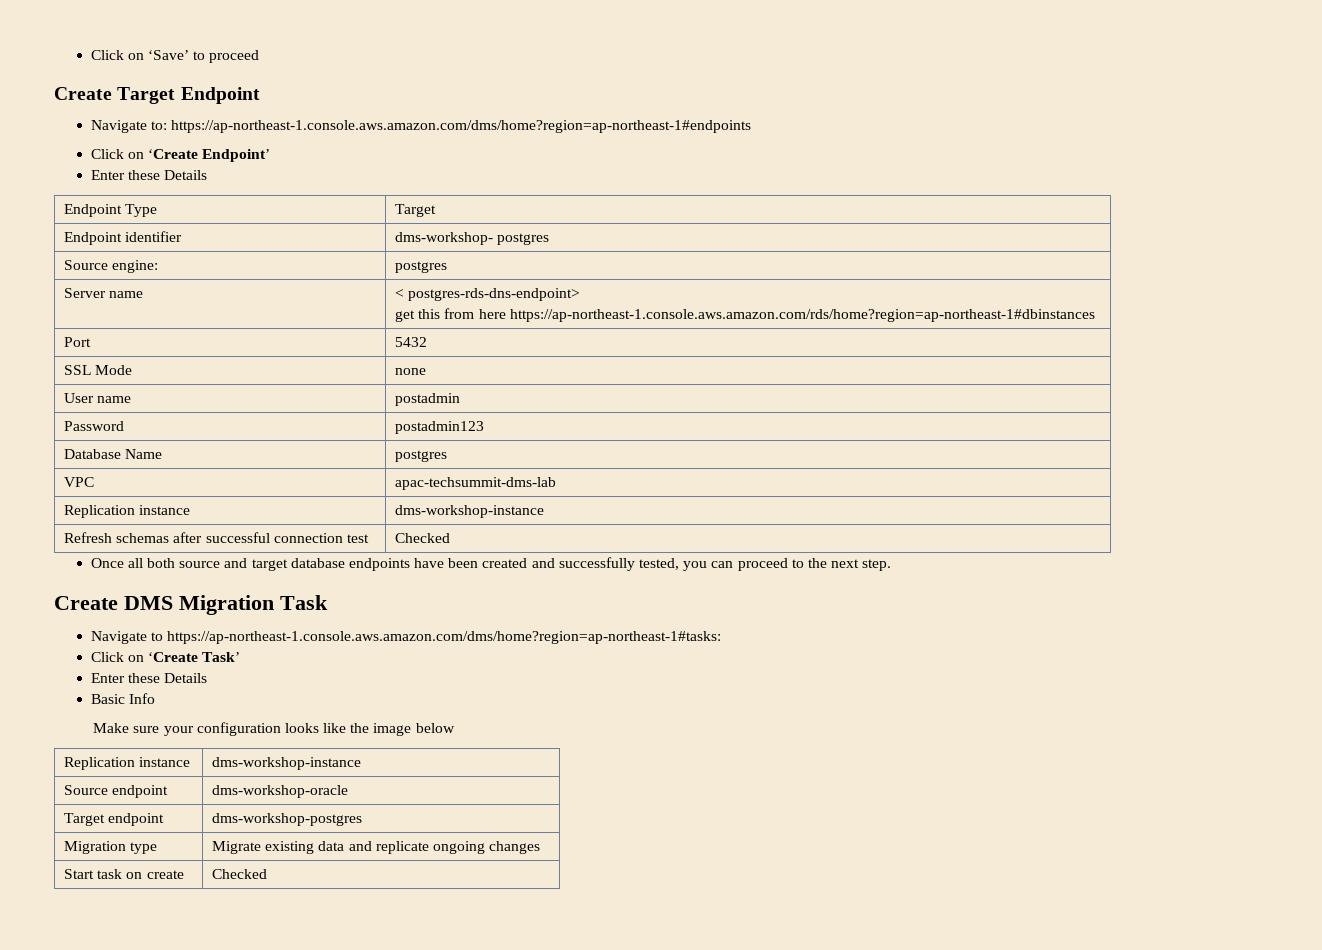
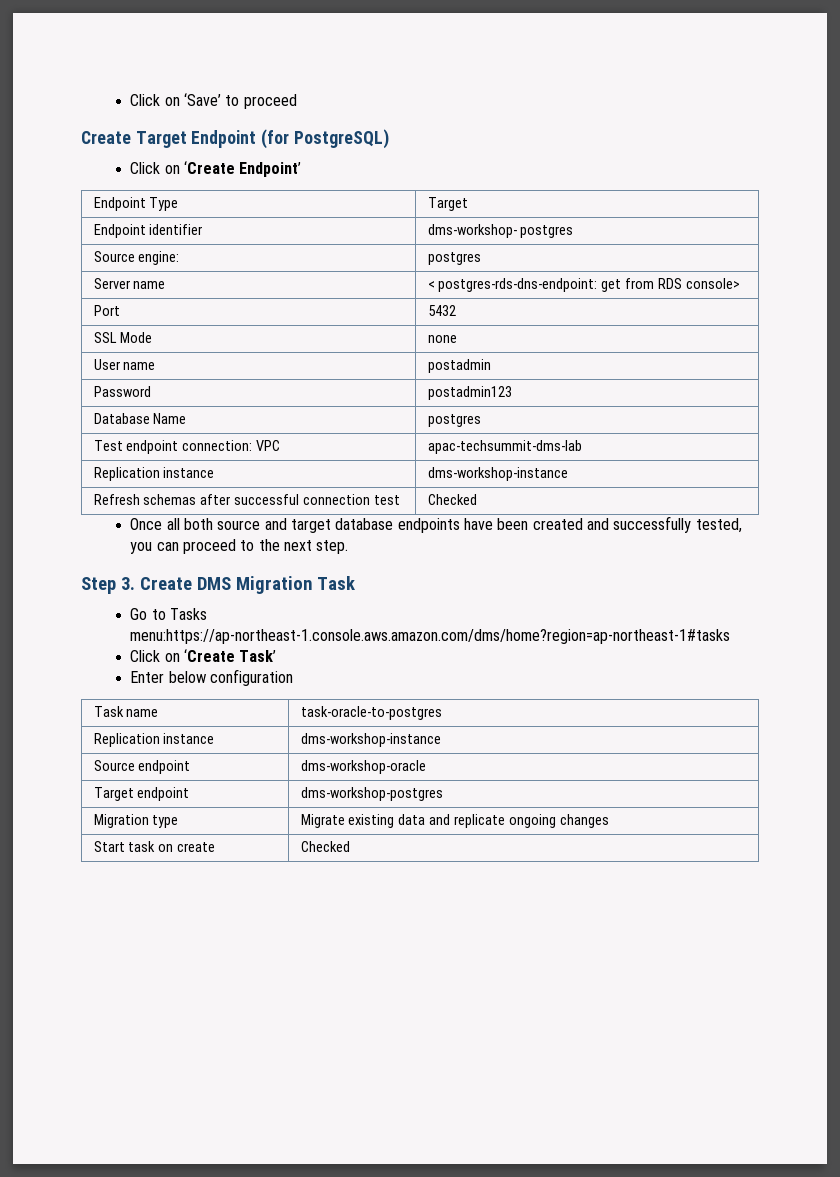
- Create Target Endpoint
- Navigate to: https://ap-northeast-1.console.aws.amazon.com/dms/home?region=ap-northeast-1#endpoints
+ Create Target Endpoint (for PostgreSQL)
  Click on ‘Create Endpoint’
- Enter these Details
- Server name | < postgres-rds-dns-endpoint>
- get this from here https://ap-northeast-1.console.aws.amazon.com/rds/home?region=ap-northeast-1#dbinstances
+ Server name | < postgres-rds-dns-endpoint: get from RDS console>
- VPC | apac-techsummit-dms-lab
+ Test endpoint connection: VPC | apac-techsummit-dms-lab
- Create DMS Migration Task
+ Step 3. Create DMS Migration Task
- Navigate to https://ap-northeast-1.console.aws.amazon.com/dms/home?region=ap-northeast-1#tasks:
+ Go to Tasks menu:https://ap-northeast-1.console.aws.amazon.com/dms/home?region=ap-northeast-1#tasks
  Click on ‘Create Task’
- Enter these Details
- Basic Info
- Make sure your configuration looks like the image below
+ Enter below configuration
+ Task name | task-oracle-to-postgres

